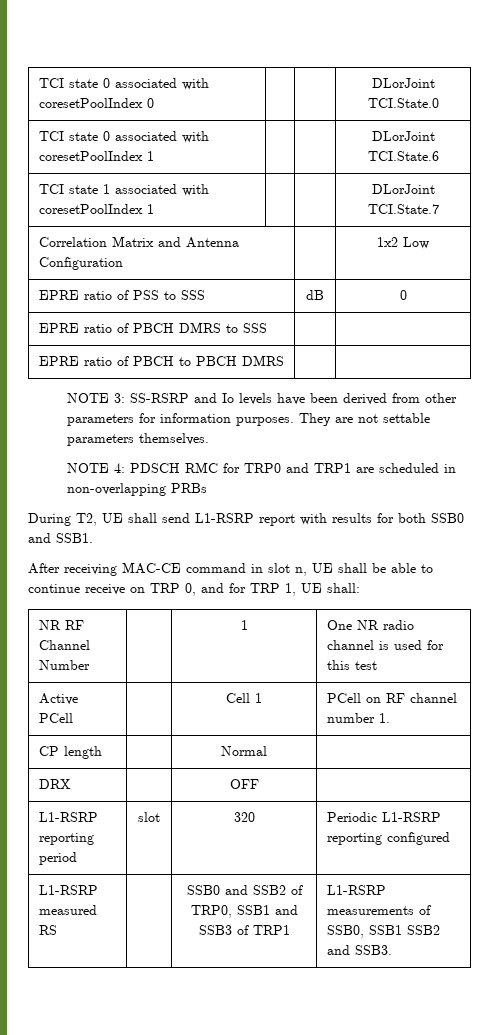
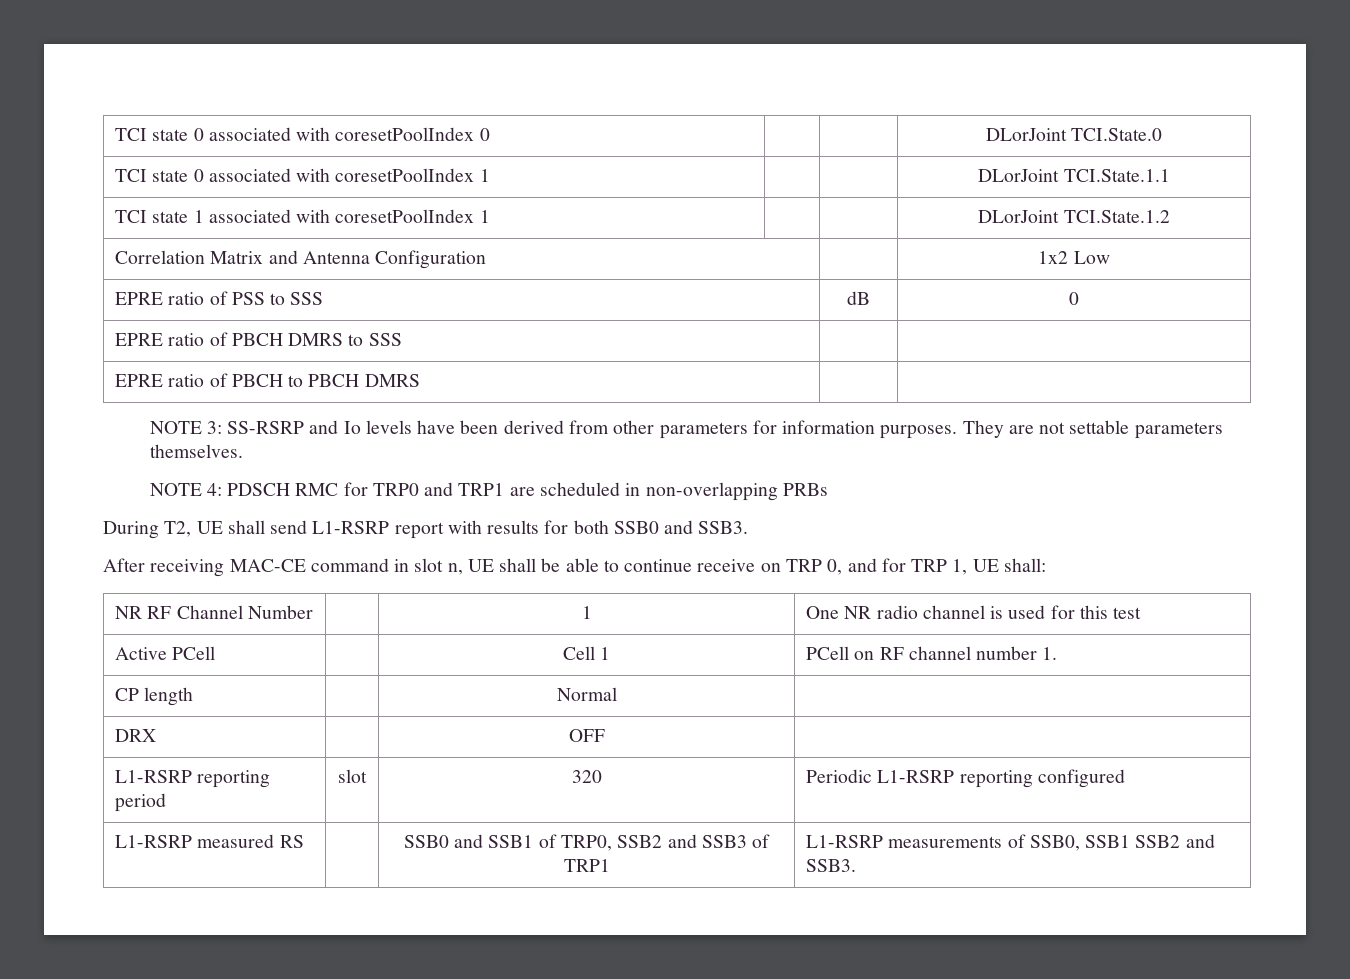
- TCI state 0 associated with coresetPoolIndex 1 | | | DLorJoint TCI.State.6
+ TCI state 0 associated with coresetPoolIndex 1 | | | DLorJoint TCI.State.1.1
- TCI state 1 associated with coresetPoolIndex 1 | | | DLorJoint TCI.State.7
+ TCI state 1 associated with coresetPoolIndex 1 | | | DLorJoint TCI.State.1.2
- During T2, UE shall send L1-RSRP report with results for both SSB0 and SSB1.
+ During T2, UE shall send L1-RSRP report with results for both SSB0 and SSB3.
- L1-RSRP measured RS | | SSB0 and SSB2 of TRP0, SSB1 and SSB3 of TRP1 | L1-RSRP measurements of SSB0, SSB1 SSB2 and SSB3.
+ L1-RSRP measured RS | | SSB0 and SSB1 of TRP0, SSB2 and SSB3 of TRP1 | L1-RSRP measurements of SSB0, SSB1 SSB2 and SSB3.

